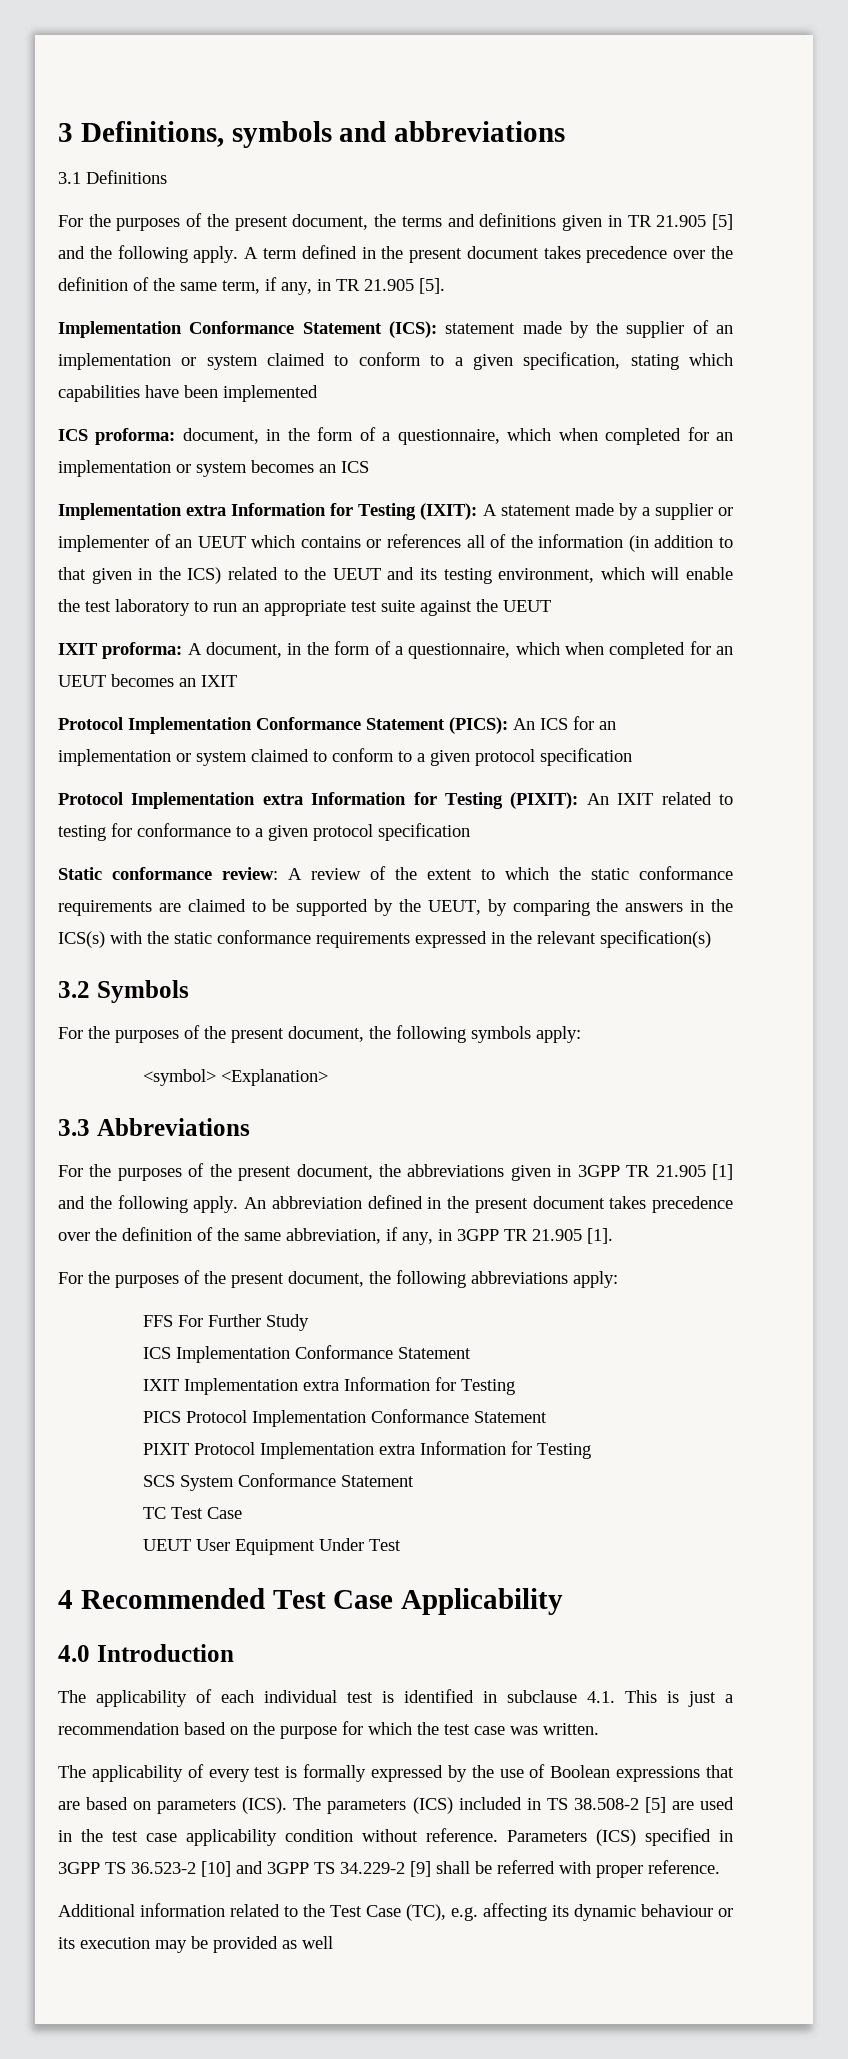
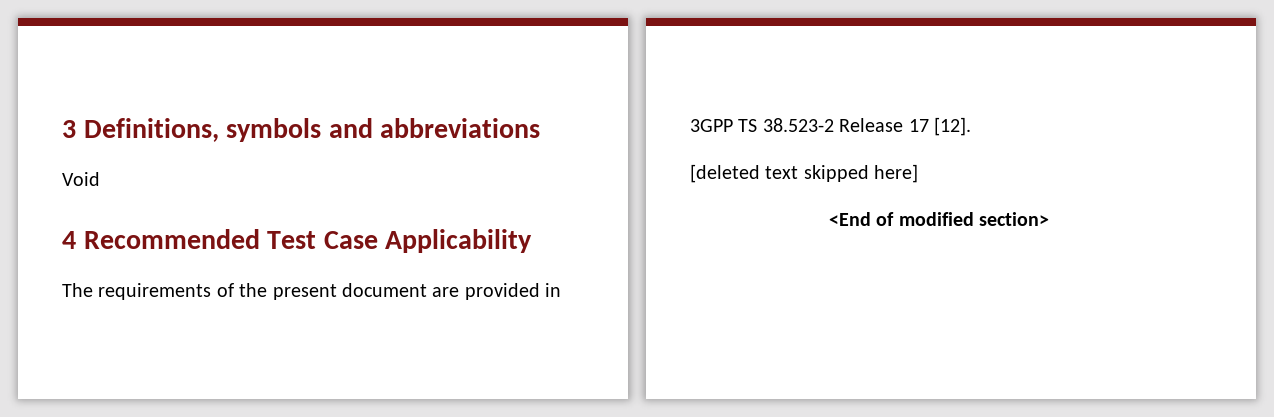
- 3.1 Definitions
- For the purposes of the present document, the terms and definitions given in TR 21.905 [5] and the following apply. A term defined in the present document takes precedence over the definition of the same term, if any, in TR 21.905 [5].
- Implementation Conformance Statement (ICS): statement made by the supplier of an implementation or system claimed to conform to a given specification, stating which capabilities have been implemented
- ICS proforma: document, in the form of a questionnaire, which when completed for an implementation or system becomes an ICS
- Implementation extra Information for Testing (IXIT): A statement made by a supplier or implementer of an UEUT which contains or references all of the information (in addition to that given in the ICS) related to the UEUT and its testing environment, which will enable the test laboratory to run an appropriate test suite against the UEUT
- IXIT proforma: A document, in the form of a questionnaire, which when completed for an UEUT becomes an IXIT
- Protocol Implementation Conformance Statement (PICS): An ICS for an implementation or system claimed to conform to a given protocol specification
- Protocol Implementation extra Information for Testing (PIXIT): An IXIT related to testing for conformance to a given protocol specification
- Static conformance review: A review of the extent to which the static conformance requirements are claimed to be supported by the UEUT, by comparing the answers in the ICS(s) with the static conformance requirements expressed in the relevant specification(s)
- 3.2 Symbols
- For the purposes of the present document, the following symbols apply:
- <symbol> <Explanation>
- 3.3 Abbreviations
- For the purposes of the present document, the abbreviations given in 3GPP TR 21.905 [1] and the following apply. An abbreviation defined in the present document takes precedence over the definition of the same abbreviation, if any, in 3GPP TR 21.905 [1].
- For the purposes of the present document, the following abbreviations apply:
- FFS For Further Study
- ICS Implementation Conformance Statement
- IXIT Implementation extra Information for Testing
- PICS Protocol Implementation Conformance Statement
- PIXIT Protocol Implementation extra Information for Testing
- SCS System Conformance Statement
- TC Test Case
- UEUT User Equipment Under Test
+ Void
- 4.0 Introduction
- The applicability of each individual test is identified in subclause 4.1. This is just a recommendation based on the purpose for which the test case was written.
- The applicability of every test is formally expressed by the use of Boolean expressions that are based on parameters (ICS). The parameters (ICS) included in TS 38.508-2 [5] are used in the test case applicability condition without reference. Parameters (ICS) specified in 3GPP TS 36.523-2 [10] and 3GPP TS 34.229-2 [9] shall be referred with proper reference.
- Additional information related to the Test Case (TC), e.g. affecting its dynamic behaviour or its execution may be provided as well
+ The requirements of the present document are provided in 3GPP TS 38.523-2 Release 17 [12].
+ [deleted text skipped here]
+ <End of modified section>

